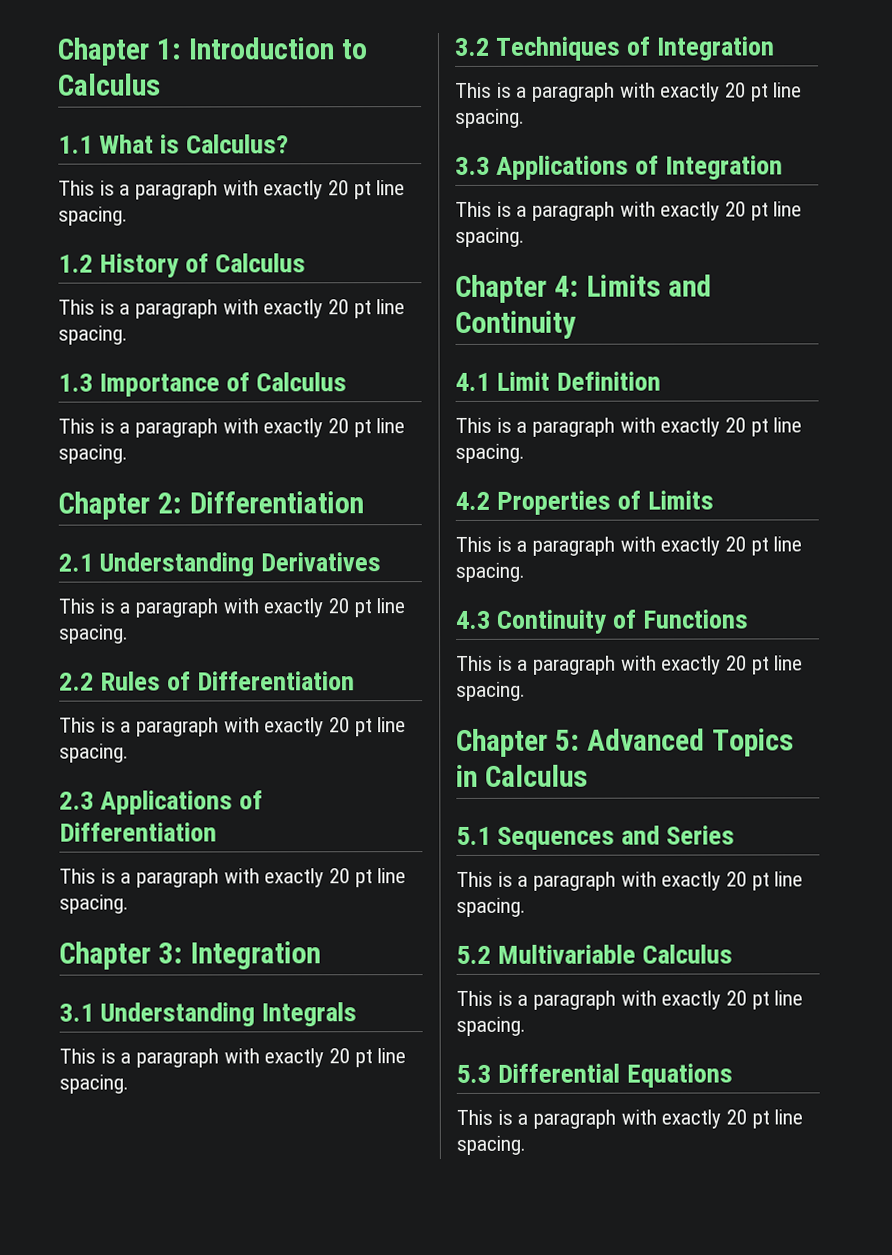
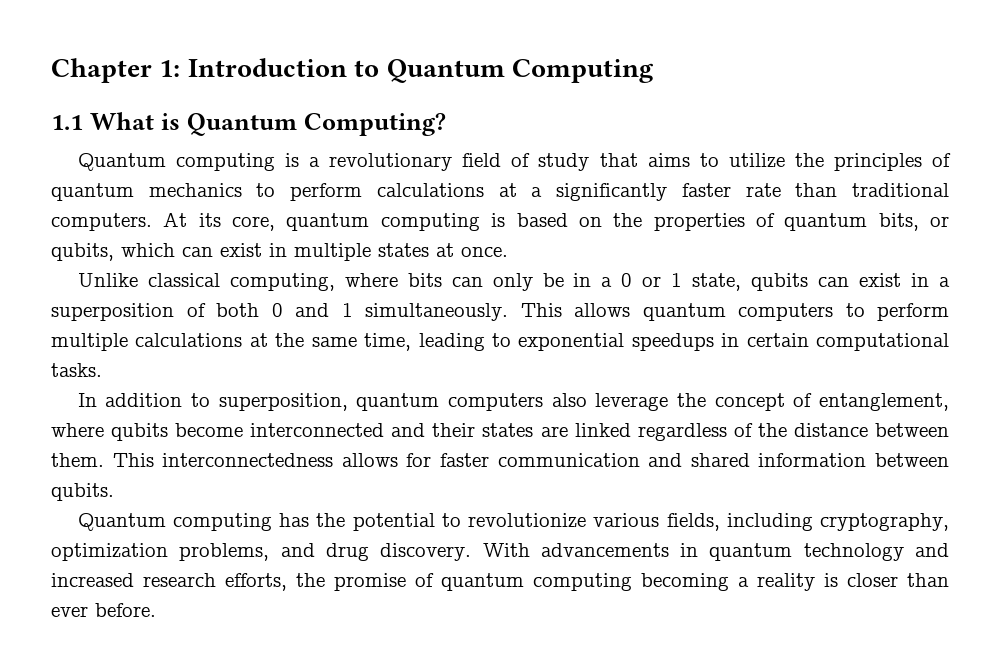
- Chapter 1: Introduction to Calculus
+ Chapter 1: Introduction to Quantum Computing
- 1.1 What is Calculus?
- This is a paragraph with exactly 20 pt line spacing.
- 1.2 History of Calculus
- This is a paragraph with exactly 20 pt line spacing.
- 1.3 Importance of Calculus
- This is a paragraph with exactly 20 pt line spacing.
- Chapter 2: Differentiation
- 2.1 Understanding Derivatives
- This is a paragraph with exactly 20 pt line spacing.
- 2.2 Rules of Differentiation
- This is a paragraph with exactly 20 pt line spacing.
- 2.3 Applications of Differentiation
- This is a paragraph with exactly 20 pt line spacing.
- Chapter 3: Integration
- 3.1 Understanding Integrals
- This is a paragraph with exactly 20 pt line spacing.
- 3.2 Techniques of Integration
- This is a paragraph with exactly 20 pt line spacing.
- 3.3 Applications of Integration
- This is a paragraph with exactly 20 pt line spacing.
- Chapter 4: Limits and Continuity
- 4.1 Limit Definition
- This is a paragraph with exactly 20 pt line spacing.
- 4.2 Properties of Limits
- This is a paragraph with exactly 20 pt line spacing.
- 4.3 Continuity of Functions
- This is a paragraph with exactly 20 pt line spacing.
- Chapter 5: Advanced Topics in Calculus
- 5.1 Sequences and Series
- This is a paragraph with exactly 20 pt line spacing.
- 5.2 Multivariable Calculus
- This is a paragraph with exactly 20 pt line spacing.
- 5.3 Differential Equations
- This is a paragraph with exactly 20 pt line spacing.
+ 1.1 What is Quantum Computing?
+ Quantum computing is a revolutionary field of study that aims to utilize the principles of quantum mechanics to perform calculations at a significantly faster rate than traditional computers. At its core, quantum computing is based on the properties of quantum bits, or qubits, which can exist in multiple states at once.
+ Unlike classical computing, where bits can only be in a 0 or 1 state, qubits can exist in a superposition of both 0 and 1 simultaneously. This allows quantum computers to perform multiple calculations at the same time, leading to exponential speedups in certain computational tasks.
+ In addition to superposition, quantum computers also leverage the concept of entanglement, where qubits become interconnected and their states are linked regardless of the distance between them. This interconnectedness allows for faster communication and shared information between qubits.
+ Quantum computing has the potential to revolutionize various fields, including cryptography, optimization problems, and drug discovery. With advancements in quantum technology and increased research efforts, the promise of quantum computing becoming a reality is closer than ever before.

